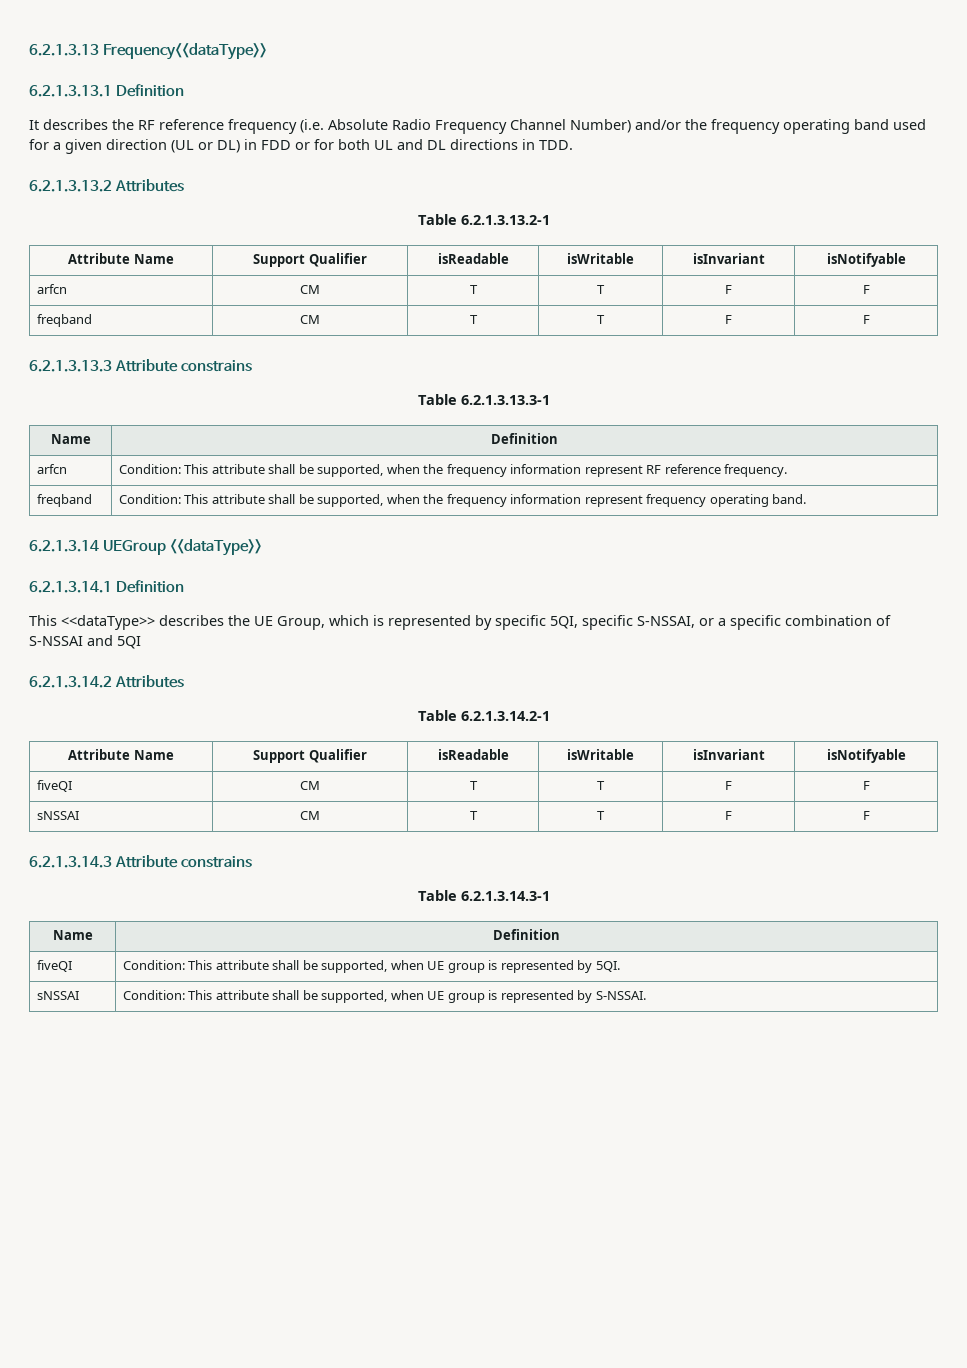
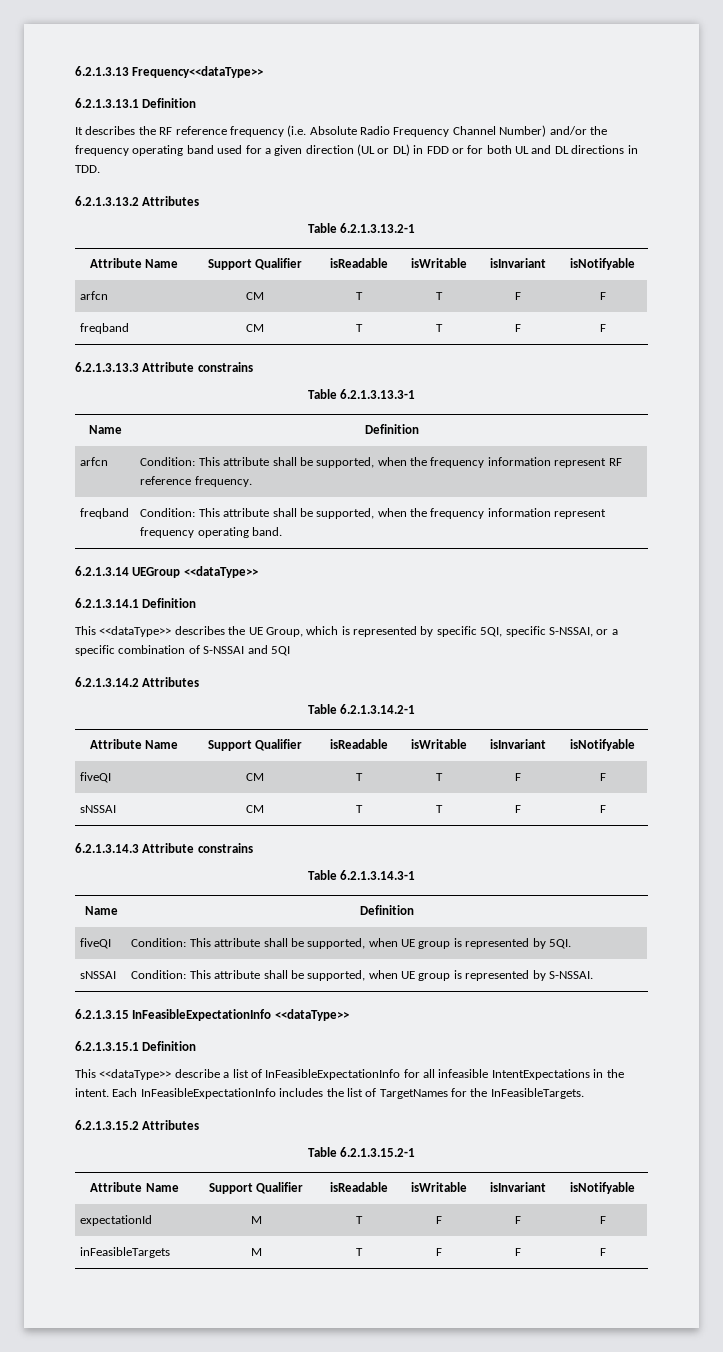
+ 6.2.1.3.15 InFeasibleExpectationInfo <<dataType>>
+ 6.2.1.3.15.1 Definition
+ This <<dataType>> describe a list of InFeasibleExpectationInfo for all infeasible IntentExpectations in the intent. Each InFeasibleExpectationInfo includes the list of TargetNames for the InFeasibleTargets.
+ 6.2.1.3.15.2 Attributes
+ Table 6.2.1.3.15.2-1
+ Attribute Name | Support Qualifier | isReadable | isWritable | isInvariant | isNotifyable
+ expectationId | M | T | F | F | F
+ inFeasibleTargets | M | T | F | F | F

